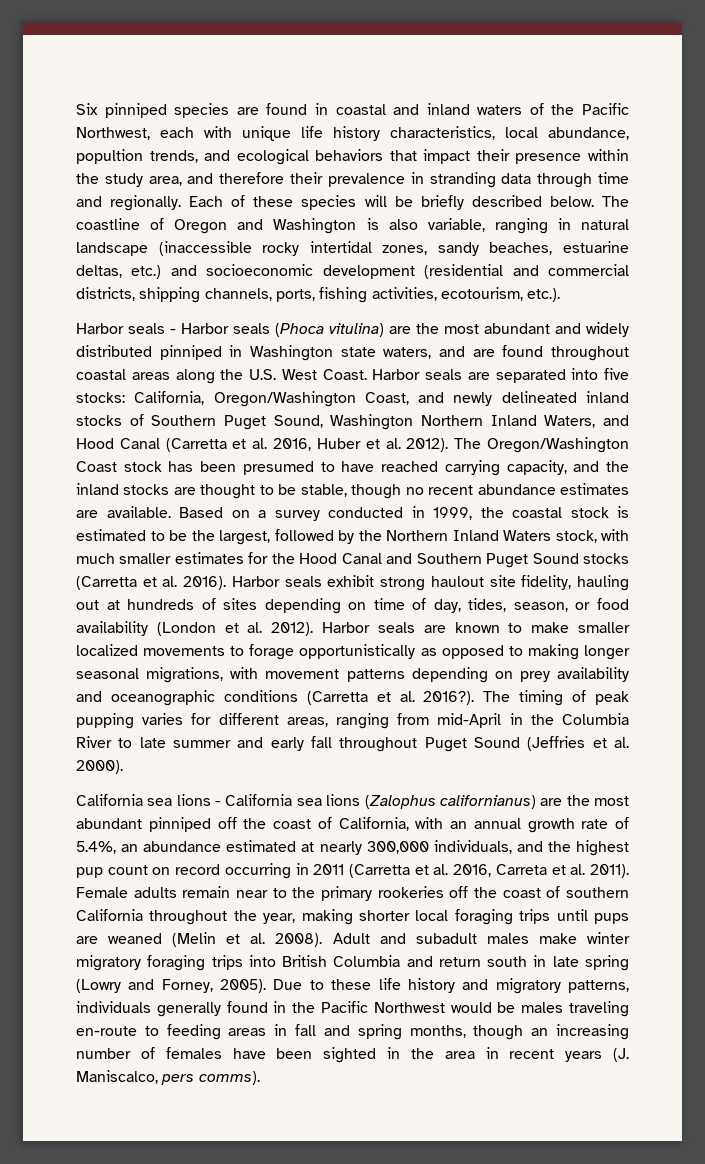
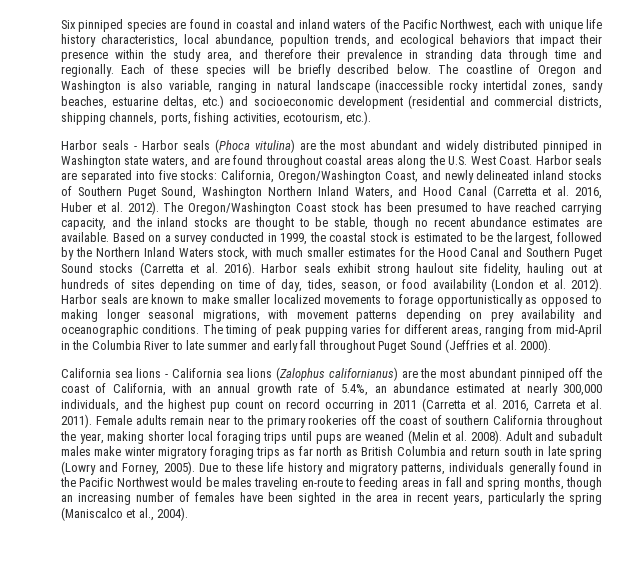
- Harbor seals are known to make smaller localized movements to forage opportunistically as opposed to making longer seasonal migrations, with movement patterns depending on prey availability and oceanographic conditions (Carretta et al. 2016?).
+ Harbor seals are known to make smaller localized movements to forage opportunistically as opposed to making longer seasonal migrations, with movement patterns depending on prey availability and oceanographic conditions.
- Adult and subadult males make winter migratory foraging trips into British Columbia and return south in late spring (Lowry and Forney, 2005).
+ Adult and subadult males make winter migratory foraging trips as far north as British Columbia and return south in late spring (Lowry and Forney, 2005).
- Due to these life history and migratory patterns, individuals generally found in the Pacific Northwest would be males traveling en-route to feeding areas in fall and spring months, though an increasing number of females have been sighted in the area in recent years (J. Maniscalco, pers comms).
+ Due to these life history and migratory patterns, individuals generally found in the Pacific Northwest would be males traveling en-route to feeding areas in fall and spring months, though an increasing number of females have been sighted in the area in recent years, particularly the spring (Maniscalco et al., 2004).

